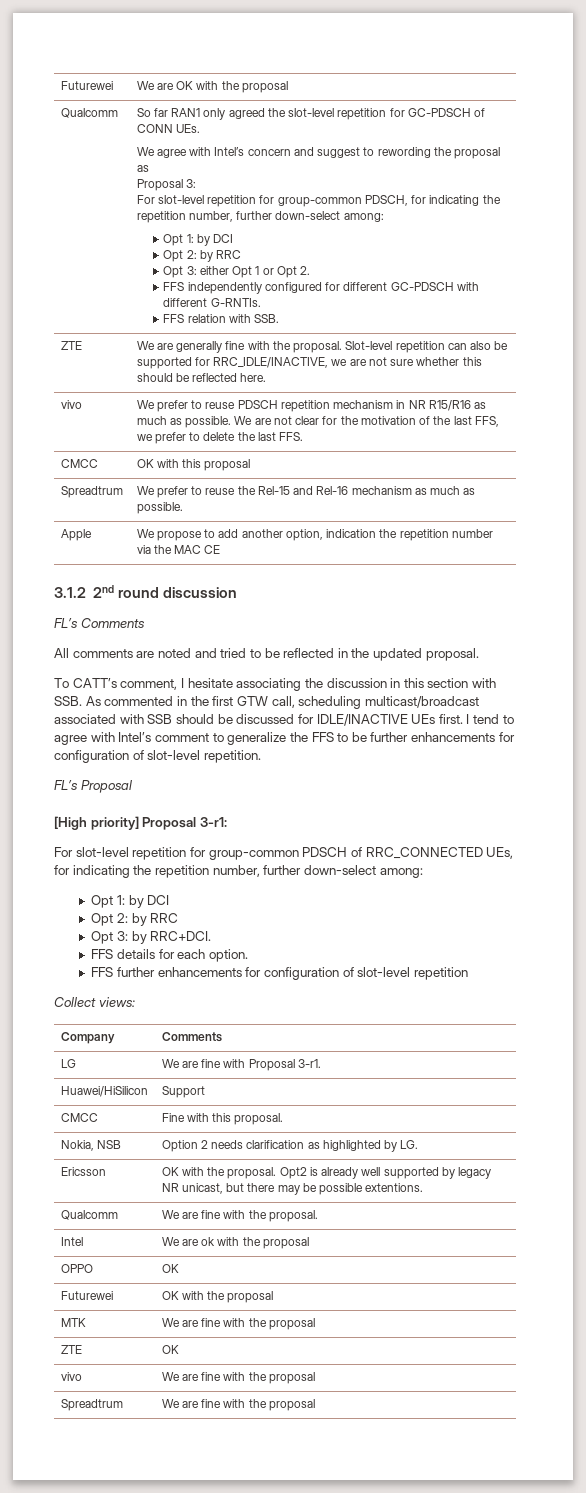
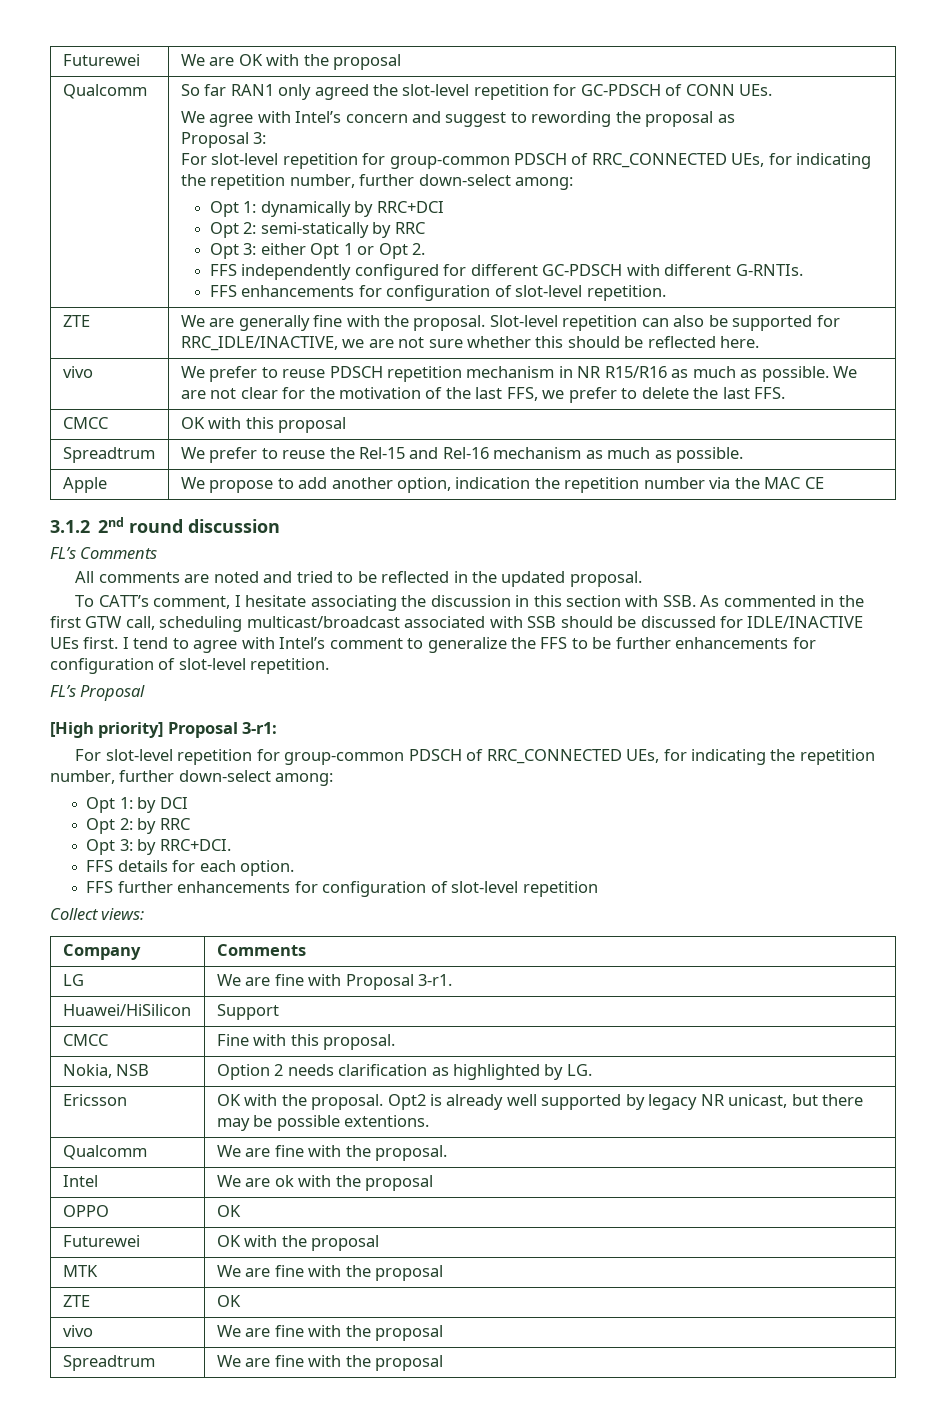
  Proposal 3:
- For slot-level repetition for group-common PDSCH, for indicating the repetition number, further down-select among:
- Opt 1: by DCI
- Opt 2: by RRC
+ For slot-level repetition for group-common PDSCH of RRC_CONNECTED UEs, for indicating the repetition number, further down-select among:
+ Opt 1: dynamically by RRC+DCI
+ Opt 2: semi-statically by RRC
- FFS relation with SSB.
+ FFS enhancements for configuration of slot-level repetition.

